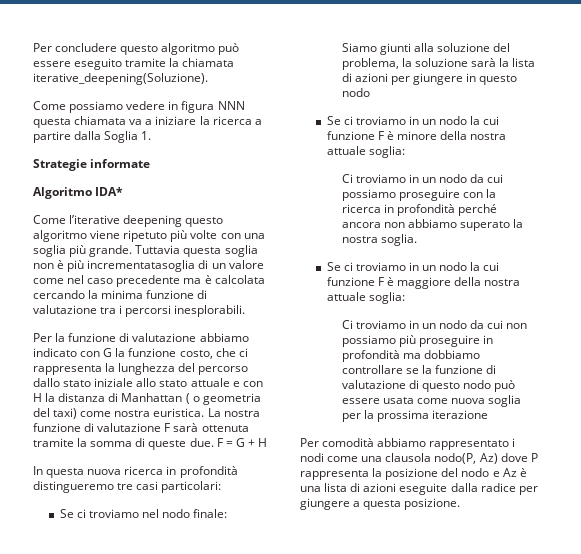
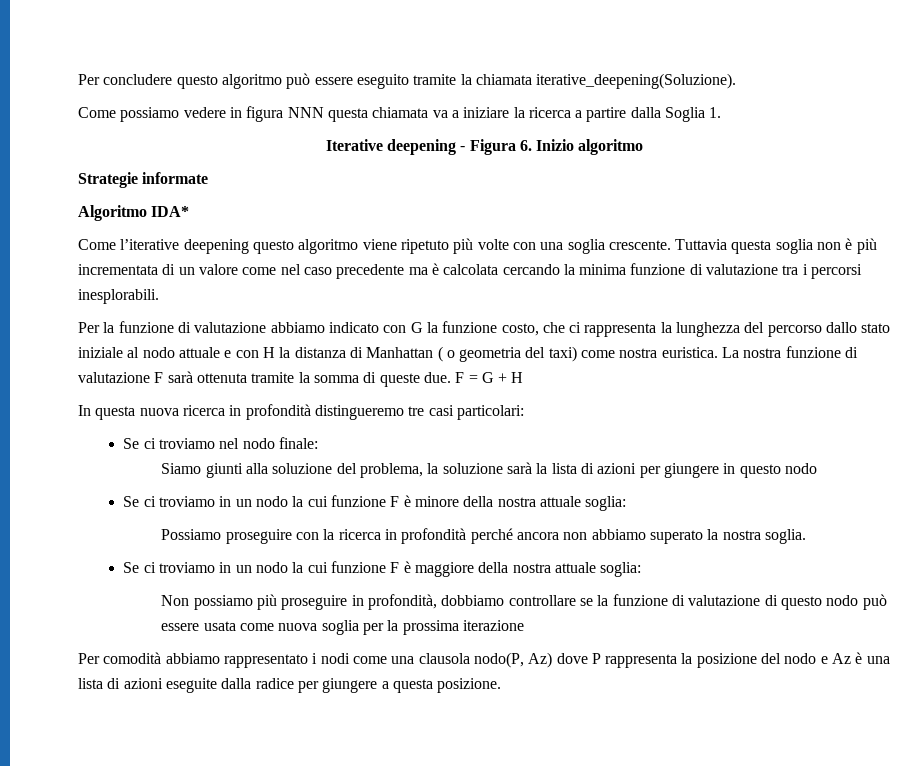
+ Iterative deepening - Figura 6. Inizio algoritmo
- Come l’iterative deepening questo algoritmo viene ripetuto più volte con una soglia più grande.
+ Come l’iterative deepening questo algoritmo viene ripetuto più volte con una soglia crescente.
- Tuttavia questa soglia non è più incrementatasoglia di un valore come nel caso precedente ma è calcolata cercando la minima funzione di valutazione tra i percorsi inesplorabili.
+ Tuttavia questa soglia non è più incrementata di un valore come nel caso precedente ma è calcolata cercando la minima funzione di valutazione tra i percorsi inesplorabili.
- Per la funzione di valutazione abbiamo indicato con G la funzione costo, che ci rappresenta la lunghezza del percorso dallo stato iniziale allo stato attuale e con H la distanza di Manhattan ( o geometria del taxi) come nostra euristica.
+ Per la funzione di valutazione abbiamo indicato con G la funzione costo, che ci rappresenta la lunghezza del percorso dallo stato iniziale al nodo attuale e con H la distanza di Manhattan ( o geometria del taxi) come nostra euristica.
- Ci troviamo in un nodo da cui possiamo proseguire con la ricerca in profondità perché ancora non abbiamo superato la nostra soglia.
+ Possiamo proseguire con la ricerca in profondità perché ancora non abbiamo superato la nostra soglia.
- Ci troviamo in un nodo da cui non possiamo più proseguire in profondità ma dobbiamo controllare se la funzione di valutazione di questo nodo può essere usata come nuova soglia per la prossima iterazione
+ Non possiamo più proseguire in profondità, dobbiamo controllare se la funzione di valutazione di questo nodo può essere usata come nuova soglia per la prossima iterazione

